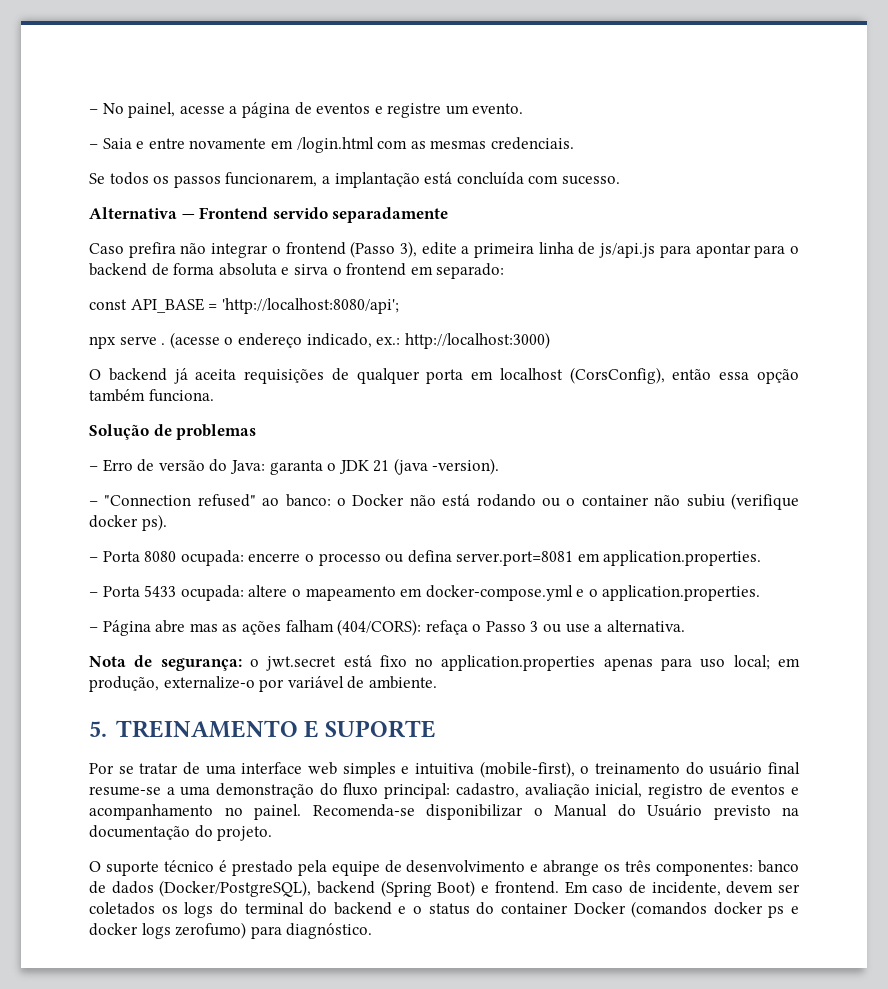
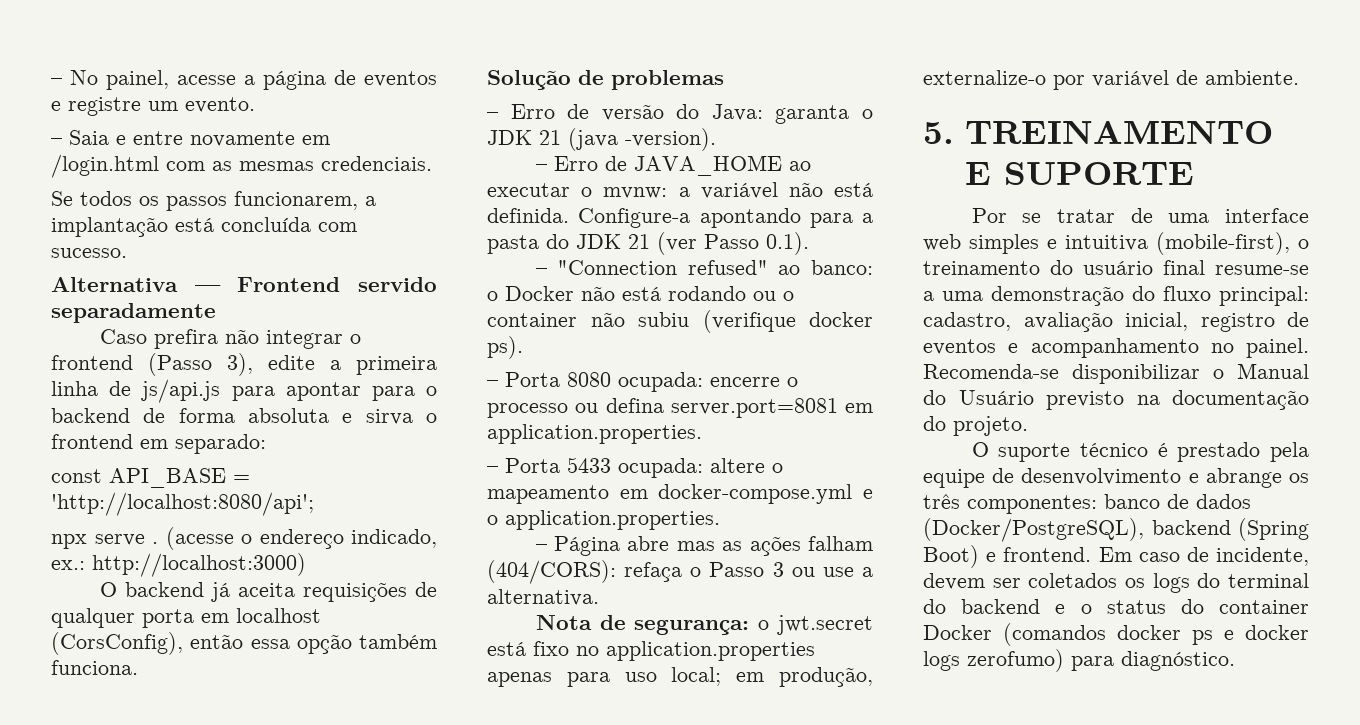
+ – Erro de JAVA_HOME ao executar o mvnw: a variável não está definida. Configure-a apontando para a pasta do JDK 21 (ver Passo 0.1).

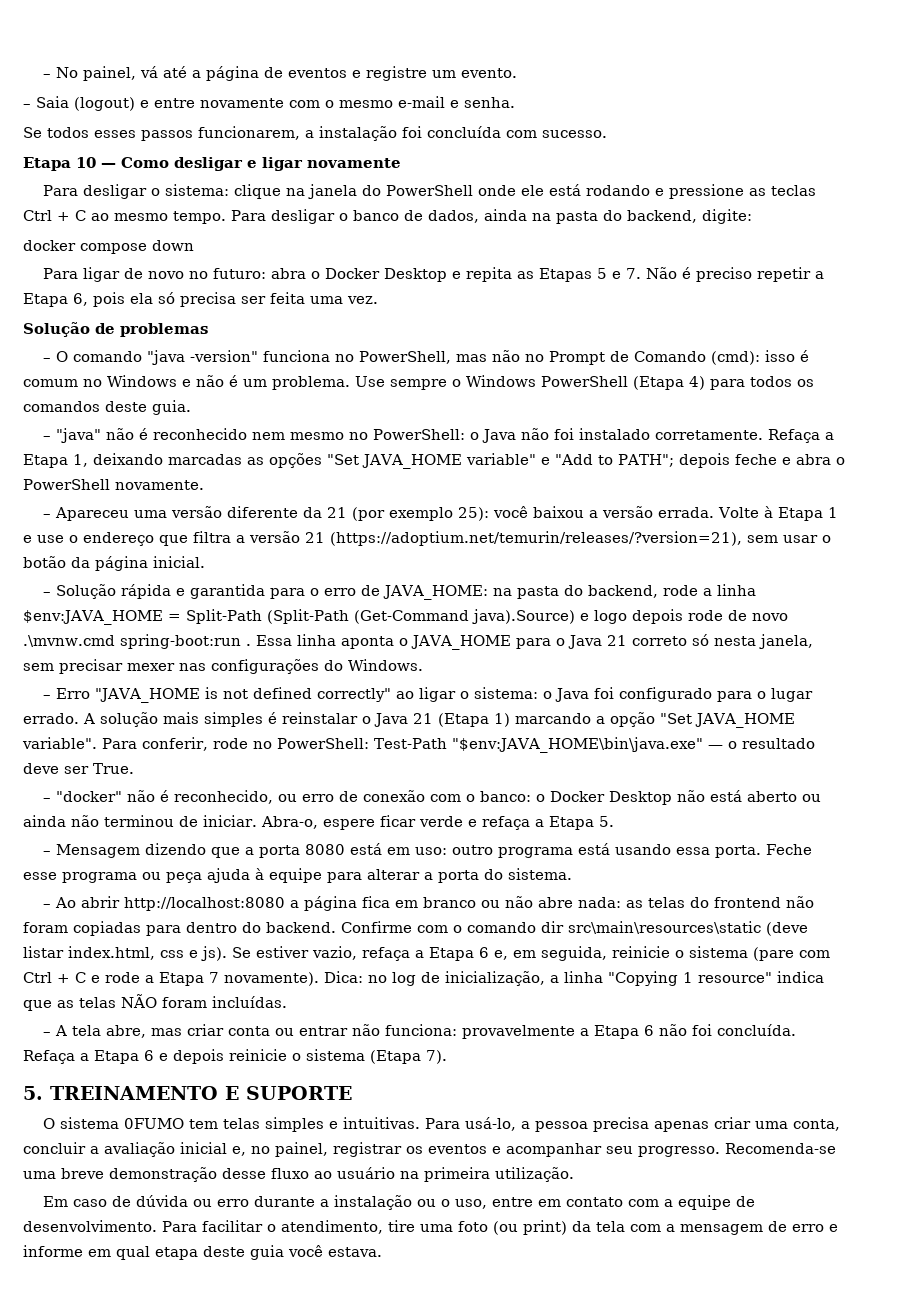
- – No painel, acesse a página de eventos e registre um evento.
+ – No painel, vá até a página de eventos e registre um evento.
- – Saia e entre novamente em /login.html com as mesmas credenciais.
+ – Saia (logout) e entre novamente com o mesmo e-mail e senha.
- Se todos os passos funcionarem, a implantação está concluída com sucesso.
+ Se todos esses passos funcionarem, a instalação foi concluída com sucesso.
- Alternativa — Frontend servido separadamente
- Caso prefira não integrar o frontend (Passo 3), edite a primeira linha de js/api.js para apontar para o backend de forma absoluta e sirva o frontend em separado:
- const API_BASE = 'http://localhost:8080/api';
- npx serve . (acesse o endereço indicado, ex.: http://localhost:3000)
- O backend já aceita requisições de qualquer porta em localhost (CorsConfig), então essa opção também funciona.
+ Etapa 10 — Como desligar e ligar novamente
+ Para desligar o sistema: clique na janela do PowerShell onde ele está rodando e pressione as teclas Ctrl + C ao mesmo tempo. Para desligar o banco de dados, ainda na pasta do backend, digite:
+ docker compose down
+ Para ligar de novo no futuro: abra o Docker Desktop e repita as Etapas 5 e 7. Não é preciso repetir a Etapa 6, pois ela só precisa ser feita uma vez.
  Solução de problemas
- – Erro de versão do Java: garanta o JDK 21 (java -version).
- – Erro de JAVA_HOME ao executar o mvnw: a variável não está definida. Configure-a apontando para a pasta do JDK 21 (ver Passo 0.1).
- – "Connection refused" ao banco: o Docker não está rodando ou o container não subiu (verifique docker ps).
- – Porta 8080 ocupada: encerre o processo ou defina server.port=8081 em application.properties.
- – Porta 5433 ocupada: altere o mapeamento em docker-compose.yml e o application.properties.
- – Página abre mas as ações falham (404/CORS): refaça o Passo 3 ou use a alternativa.
- Nota de segurança: o jwt.secret está fixo no application.properties apenas para uso local; em produção, externalize-o por variável de ambiente.
+ – O comando "java -version" funciona no PowerShell, mas não no Prompt de Comando (cmd): isso é comum no Windows e não é um problema. Use sempre o Windows PowerShell (Etapa 4) para todos os comandos deste guia.
+ – "java" não é reconhecido nem mesmo no PowerShell: o Java não foi instalado corretamente. Refaça a Etapa 1, deixando marcadas as opções "Set JAVA_HOME variable" e "Add to PATH"; depois feche e abra o PowerShell novamente.
+ – Apareceu uma versão diferente da 21 (por exemplo 25): você baixou a versão errada. Volte à Etapa 1 e use o endereço que filtra a versão 21 (https://adoptium.net/temurin/releases/?version=21), sem usar o botão da página inicial.
+ – Solução rápida e garantida para o erro de JAVA_HOME: na pasta do backend, rode a linha $env:JAVA_HOME = Split-Path (Split-Path (Get-Command java).Source) e logo depois rode de novo .\mvnw.cmd spring-boot:run . Essa linha aponta o JAVA_HOME para o Java 21 correto só nesta janela, sem precisar mexer nas configurações do Windows.
+ – Erro "JAVA_HOME is not defined correctly" ao ligar o sistema: o Java foi configurado para o lugar errado. A solução mais simples é reinstalar o Java 21 (Etapa 1) marcando a opção "Set JAVA_HOME variable". Para conferir, rode no PowerShell: Test-Path "$env:JAVA_HOME\bin\java.exe" — o resultado deve ser True.
+ – "docker" não é reconhecido, ou erro de conexão com o banco: o Docker Desktop não está aberto ou ainda não terminou de iniciar. Abra-o, espere ficar verde e refaça a Etapa 5.
+ – Mensagem dizendo que a porta 8080 está em uso: outro programa está usando essa porta. Feche esse programa ou peça ajuda à equipe para alterar a porta do sistema.
+ – Ao abrir http://localhost:8080 a página fica em branco ou não abre nada: as telas do frontend não foram copiadas para dentro do backend. Confirme com o comando dir src\main\resources\static (deve listar index.html, css e js). Se estiver vazio, refaça a Etapa 6 e, em seguida, reinicie o sistema (pare com Ctrl + C e rode a Etapa 7 novamente). Dica: no log de inicialização, a linha "Copying 1 resource" indica que as telas NÃO foram incluídas.
+ – A tela abre, mas criar conta ou entrar não funciona: provavelmente a Etapa 6 não foi concluída. Refaça a Etapa 6 e depois reinicie o sistema (Etapa 7).
  5. TREINAMENTO E SUPORTE
- Por se tratar de uma interface web simples e intuitiva (mobile-first), o treinamento do usuário final resume-se a uma demonstração do fluxo principal: cadastro, avaliação inicial, registro de eventos e acompanhamento no painel. Recomenda-se disponibilizar o Manual do Usuário previsto na documentação do projeto.
- O suporte técnico é prestado pela equipe de desenvolvimento e abrange os três componentes: banco de dados (Docker/PostgreSQL), backend (Spring Boot) e frontend. Em caso de incidente, devem ser coletados os logs do terminal do backend e o status do container Docker (comandos docker ps e docker logs zerofumo) para diagnóstico.
+ O sistema 0FUMO tem telas simples e intuitivas. Para usá-lo, a pessoa precisa apenas criar uma conta, concluir a avaliação inicial e, no painel, registrar os eventos e acompanhar seu progresso. Recomenda-se uma breve demonstração desse fluxo ao usuário na primeira utilização.
+ Em caso de dúvida ou erro durante a instalação ou o uso, entre em contato com a equipe de desenvolvimento. Para facilitar o atendimento, tire uma foto (ou print) da tela com a mensagem de erro e informe em qual etapa deste guia você estava.

